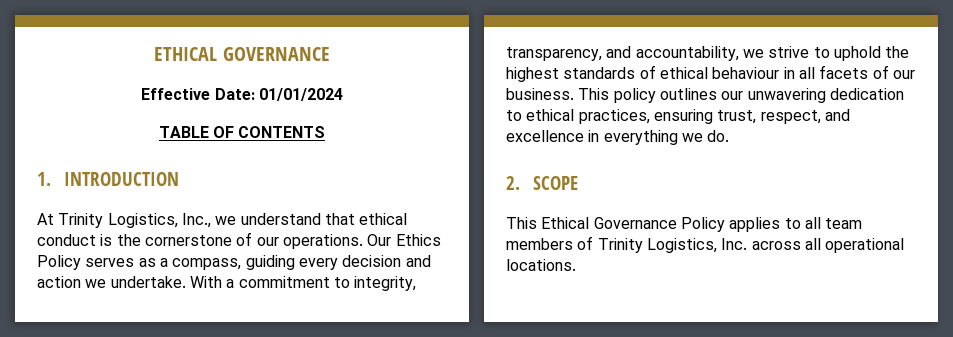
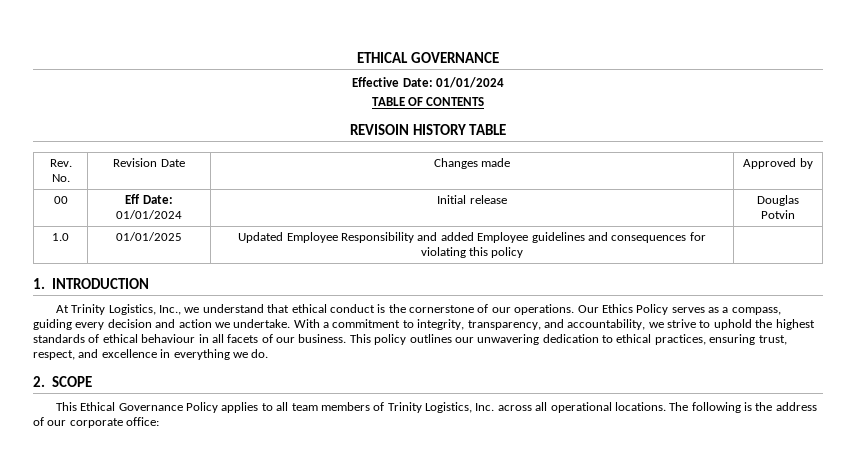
+ REVISOIN HISTORY TABLE
+ Rev. No. | Revision Date | Changes made | Approved by
+ 00 | Eff Date: 01/01/2024 | Initial release | Douglas Potvin
+ 1.0 | 01/01/2025 | Updated Employee Responsibility and added Employee guidelines and consequences for violating this policy |
+ The following is the address of our corporate office:

